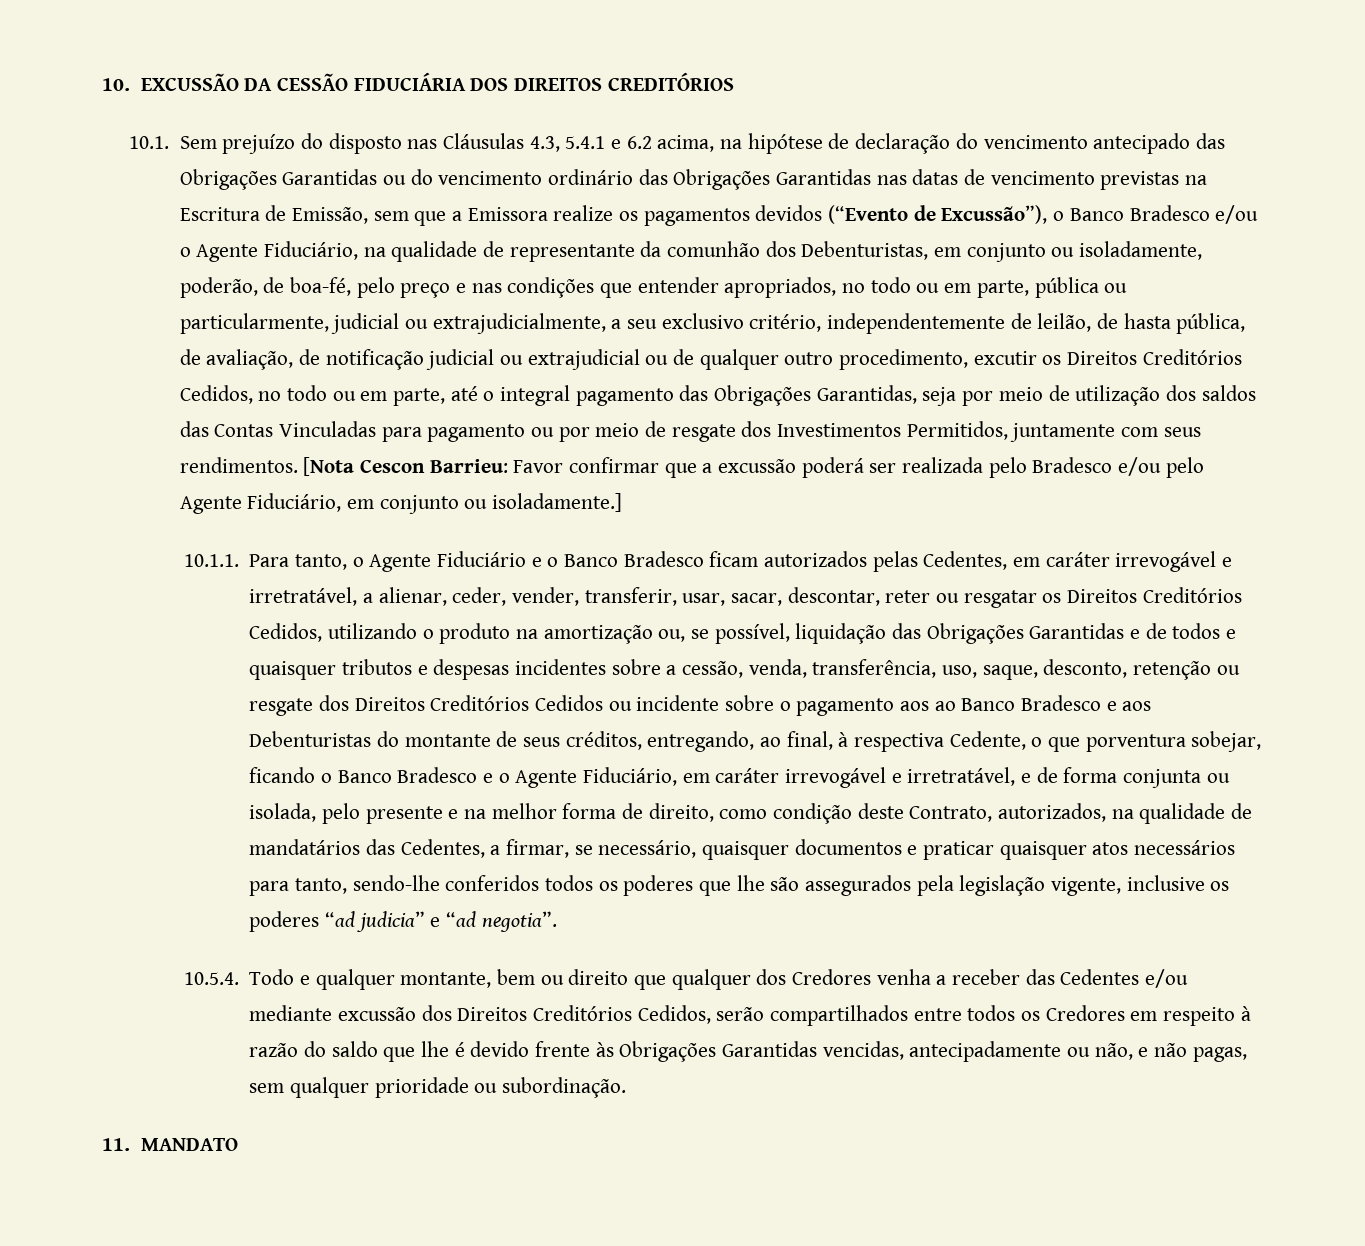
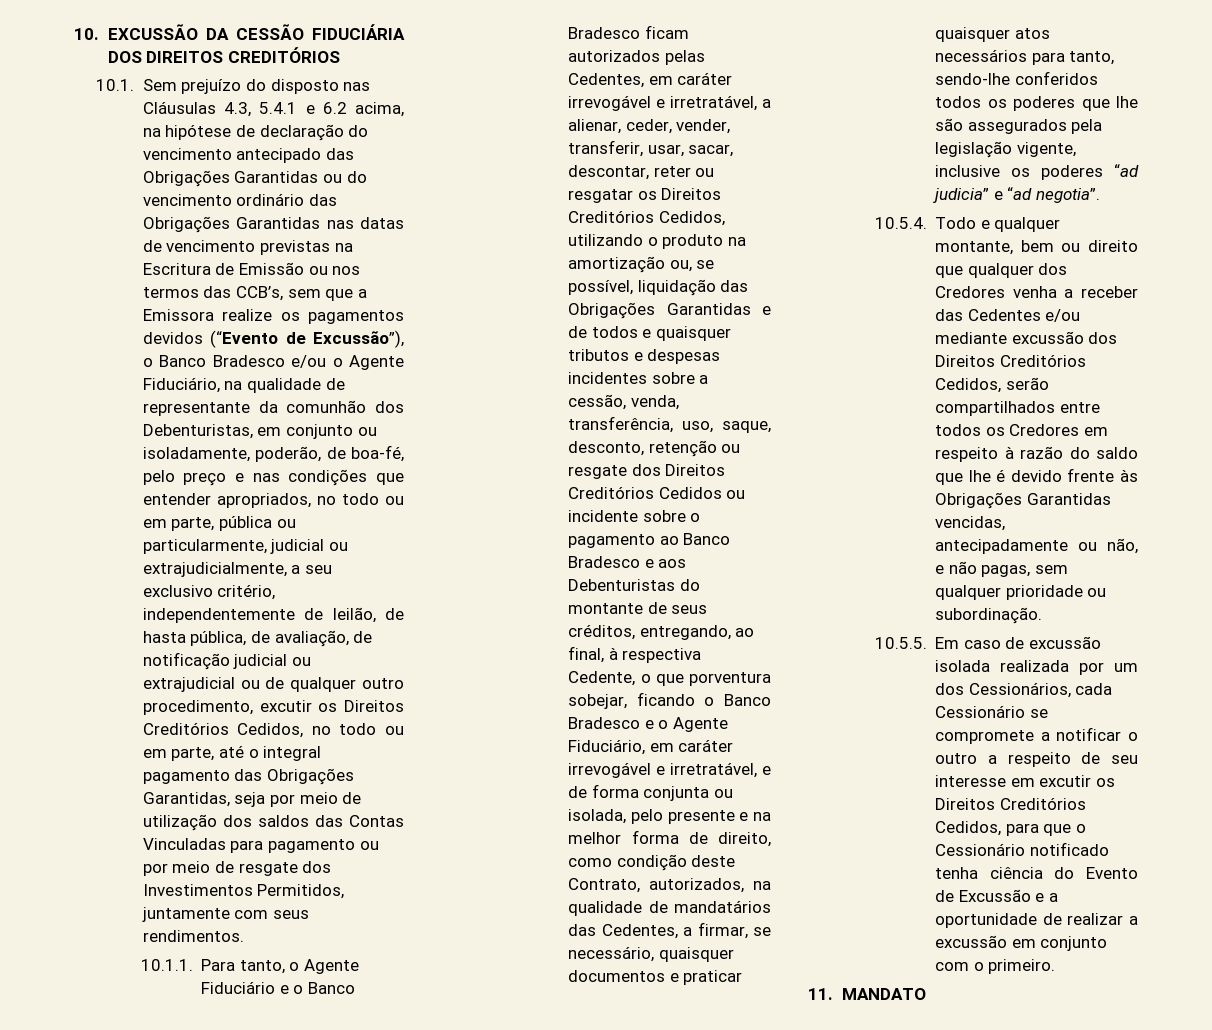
- 10.1. Sem prejuízo do disposto nas Cláusulas 4.3, 5.4.1 e 6.2 acima, na hipótese de declaração do vencimento antecipado das Obrigações Garantidas ou do vencimento ordinário das Obrigações Garantidas nas datas de vencimento previstas na Escritura de Emissão, sem que a Emissora realize os pagamentos devidos (“Evento de Excussão”), o Banco Bradesco e/ou o Agente Fiduciário, na qualidade de representante da comunhão dos Debenturistas, em conjunto ou isoladamente, poderão, de boa-fé, pelo preço e nas condições que entender apropriados, no todo ou em parte, pública ou particularmente, judicial ou extrajudicialmente, a seu exclusivo critério, independentemente de leilão, de hasta pública, de avaliação, de notificação judicial ou extrajudicial ou de qualquer outro procedimento, excutir os Direitos Creditórios Cedidos, no todo ou em parte, até o integral pagamento das Obrigações Garantidas, seja por meio de utilização dos saldos das Contas Vinculadas para pagamento ou por meio de resgate dos Investimentos Permitidos, juntamente com seus rendimentos. [Nota Cescon Barrieu: Favor confirmar que a excussão poderá ser realizada pelo Bradesco e/ou pelo Agente Fiduciário, em conjunto ou isoladamente.]
+ 10.1. Sem prejuízo do disposto nas Cláusulas 4.3, 5.4.1 e 6.2 acima, na hipótese de declaração do vencimento antecipado das Obrigações Garantidas ou do vencimento ordinário das Obrigações Garantidas nas datas de vencimento previstas na Escritura de Emissão ou nos termos das CCB’s, sem que a Emissora realize os pagamentos devidos (“Evento de Excussão”), o Banco Bradesco e/ou o Agente Fiduciário, na qualidade de representante da comunhão dos Debenturistas, em conjunto ou isoladamente, poderão, de boa-fé, pelo preço e nas condições que entender apropriados, no todo ou em parte, pública ou particularmente, judicial ou extrajudicialmente, a seu exclusivo critério, independentemente de leilão, de hasta pública, de avaliação, de notificação judicial ou extrajudicial ou de qualquer outro procedimento, excutir os Direitos Creditórios Cedidos, no todo ou em parte, até o integral pagamento das Obrigações Garantidas, seja por meio de utilização dos saldos das Contas Vinculadas para pagamento ou por meio de resgate dos Investimentos Permitidos, juntamente com seus rendimentos.
- 10.1.1. Para tanto, o Agente Fiduciário e o Banco Bradesco ficam autorizados pelas Cedentes, em caráter irrevogável e irretratável, a alienar, ceder, vender, transferir, usar, sacar, descontar, reter ou resgatar os Direitos Creditórios Cedidos, utilizando o produto na amortização ou, se possível, liquidação das Obrigações Garantidas e de todos e quaisquer tributos e despesas incidentes sobre a cessão, venda, transferência, uso, saque, desconto, retenção ou resgate dos Direitos Creditórios Cedidos ou incidente sobre o pagamento aos ao Banco Bradesco e aos Debenturistas do montante de seus créditos, entregando, ao final, à respectiva Cedente, o que porventura sobejar, ficando o Banco Bradesco e o Agente Fiduciário, em caráter irrevogável e irretratável, e de forma conjunta ou isolada, pelo presente e na melhor forma de direito, como condição deste Contrato, autorizados, na qualidade de mandatários das Cedentes, a firmar, se necessário, quaisquer documentos e praticar quaisquer atos necessários para tanto, sendo-lhe conferidos todos os poderes que lhe são assegurados pela legislação vigente, inclusive os poderes “ad judicia” e “ad negotia”.
+ 10.1.1. Para tanto, o Agente Fiduciário e o Banco Bradesco ficam autorizados pelas Cedentes, em caráter irrevogável e irretratável, a alienar, ceder, vender, transferir, usar, sacar, descontar, reter ou resgatar os Direitos Creditórios Cedidos, utilizando o produto na amortização ou, se possível, liquidação das Obrigações Garantidas e de todos e quaisquer tributos e despesas incidentes sobre a cessão, venda, transferência, uso, saque, desconto, retenção ou resgate dos Direitos Creditórios Cedidos ou incidente sobre o pagamento ao Banco Bradesco e aos Debenturistas do montante de seus créditos, entregando, ao final, à respectiva Cedente, o que porventura sobejar, ficando o Banco Bradesco e o Agente Fiduciário, em caráter irrevogável e irretratável, e de forma conjunta ou isolada, pelo presente e na melhor forma de direito, como condição deste Contrato, autorizados, na qualidade de mandatários das Cedentes, a firmar, se necessário, quaisquer documentos e praticar quaisquer atos necessários para tanto, sendo-lhe conferidos todos os poderes que lhe são assegurados pela legislação vigente, inclusive os poderes “ad judicia” e “ad negotia”.
+ 10.5.5. Em caso de excussão isolada realizada por um dos Cessionários, cada Cessionário se compromete a notificar o outro a respeito de seu interesse em excutir os Direitos Creditórios Cedidos, para que o Cessionário notificado tenha ciência do Evento de Excussão e a oportunidade de realizar a excussão em conjunto com o primeiro.

